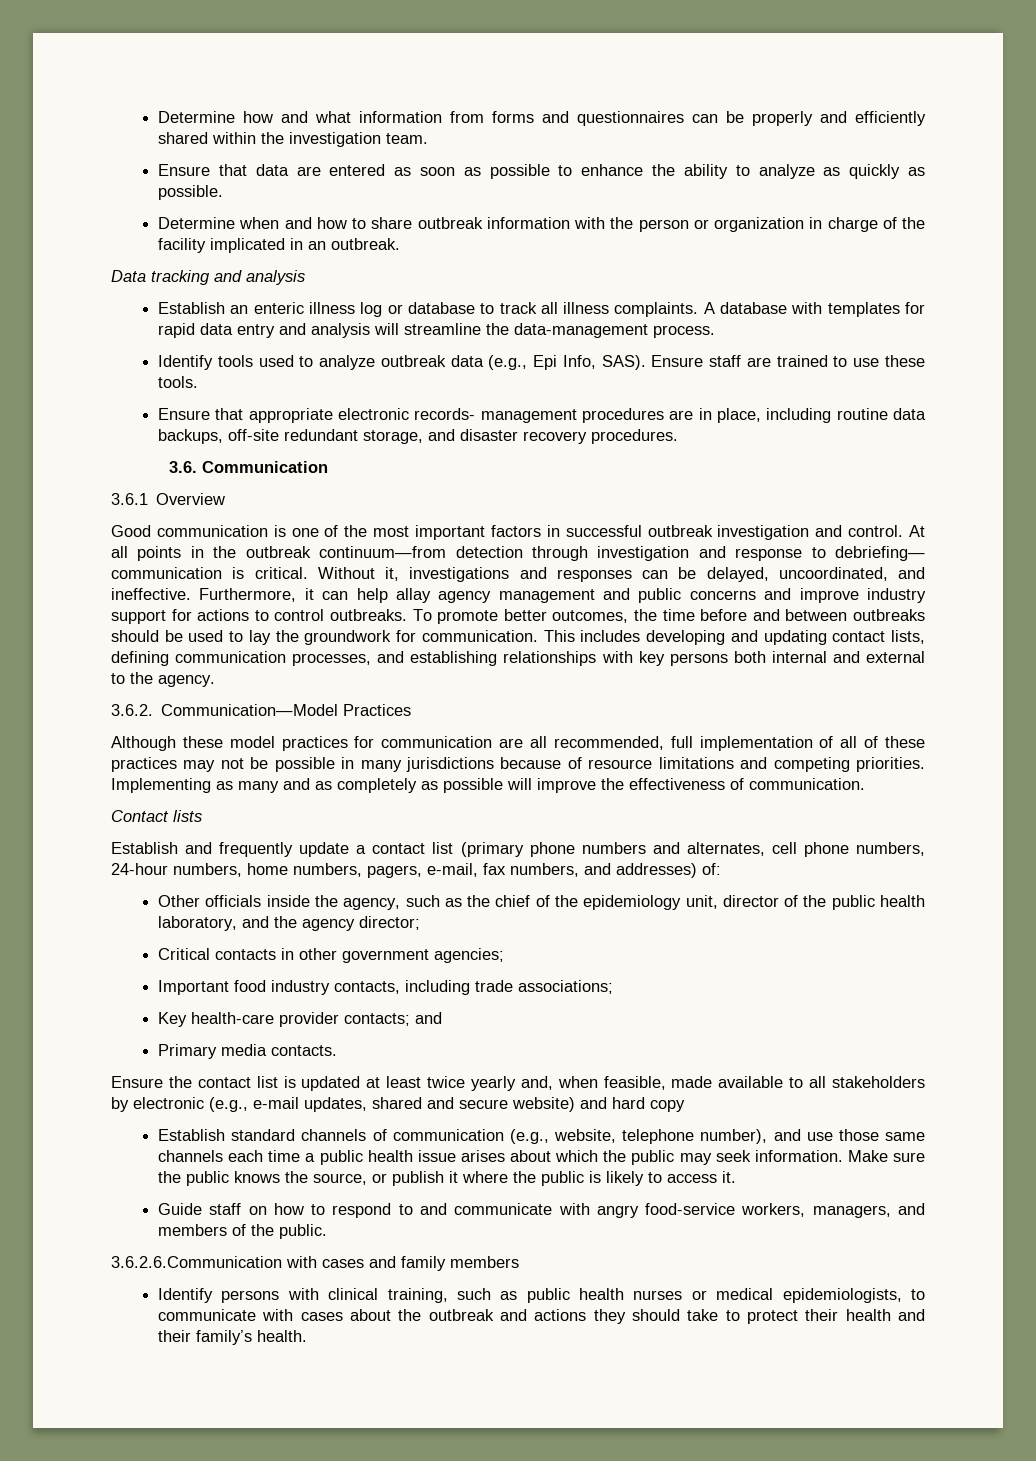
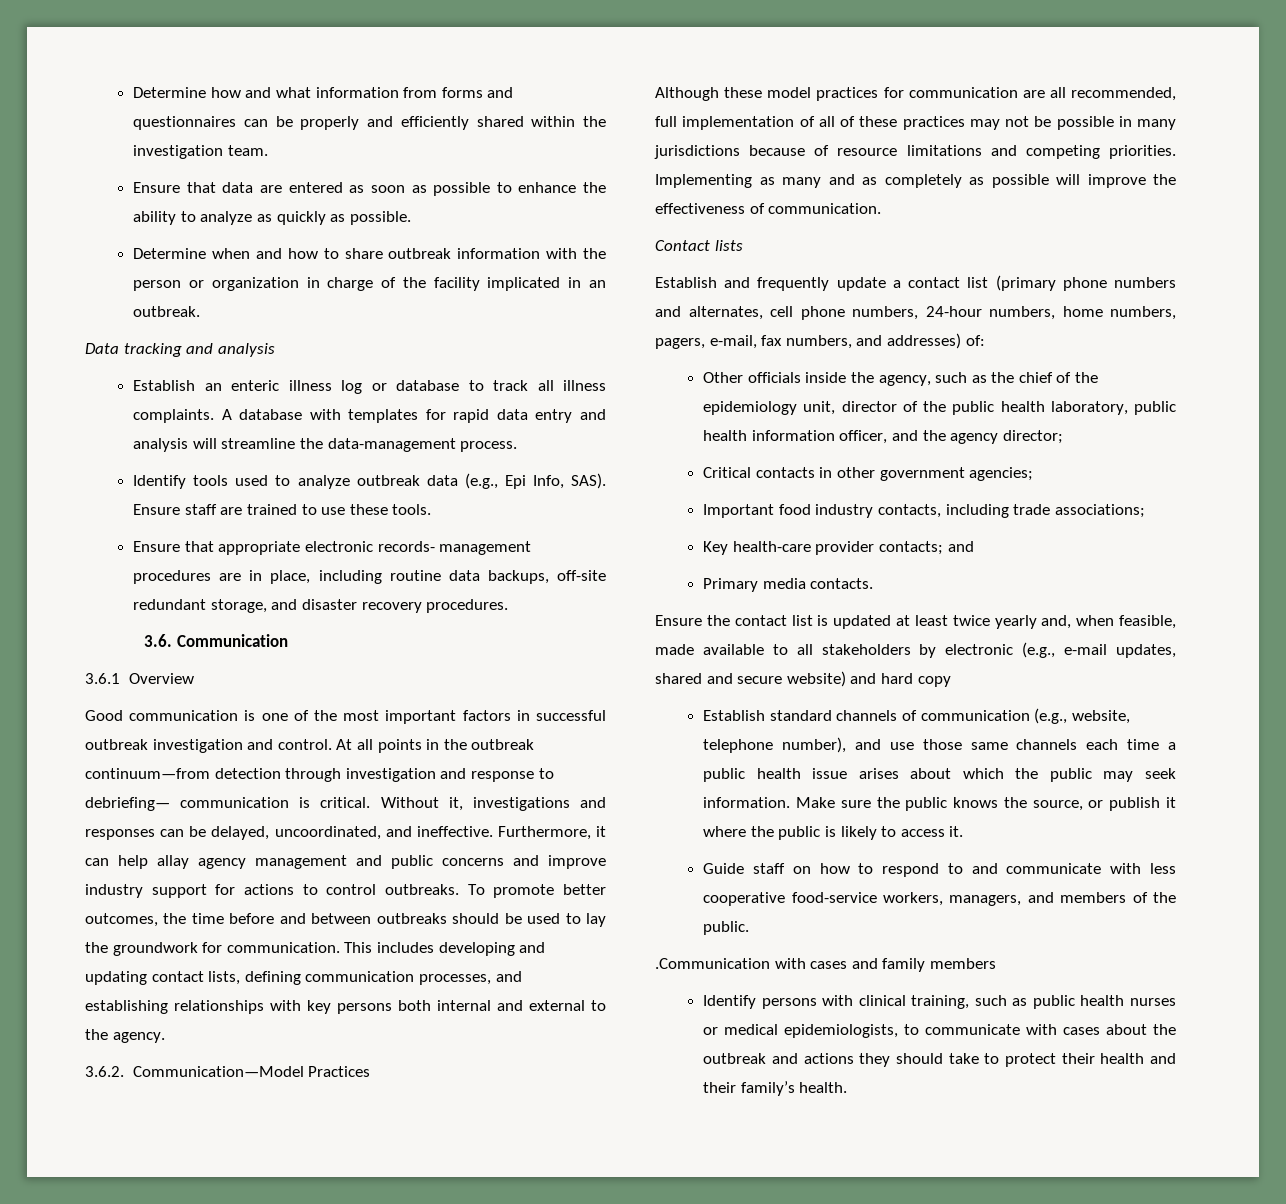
- Other officials inside the agency, such as the chief of the epidemiology unit, director of the public health laboratory, and the agency director;
+ Other officials inside the agency, such as the chief of the epidemiology unit, director of the public health laboratory, public health information officer, and the agency director;
- Guide staff on how to respond to and communicate with angry food-service workers, managers, and members of the public.
+ Guide staff on how to respond to and communicate with less cooperative food-service workers, managers, and members of the public.
- 3.6.2.6.Communication with cases and family members
+ .Communication with cases and family members

